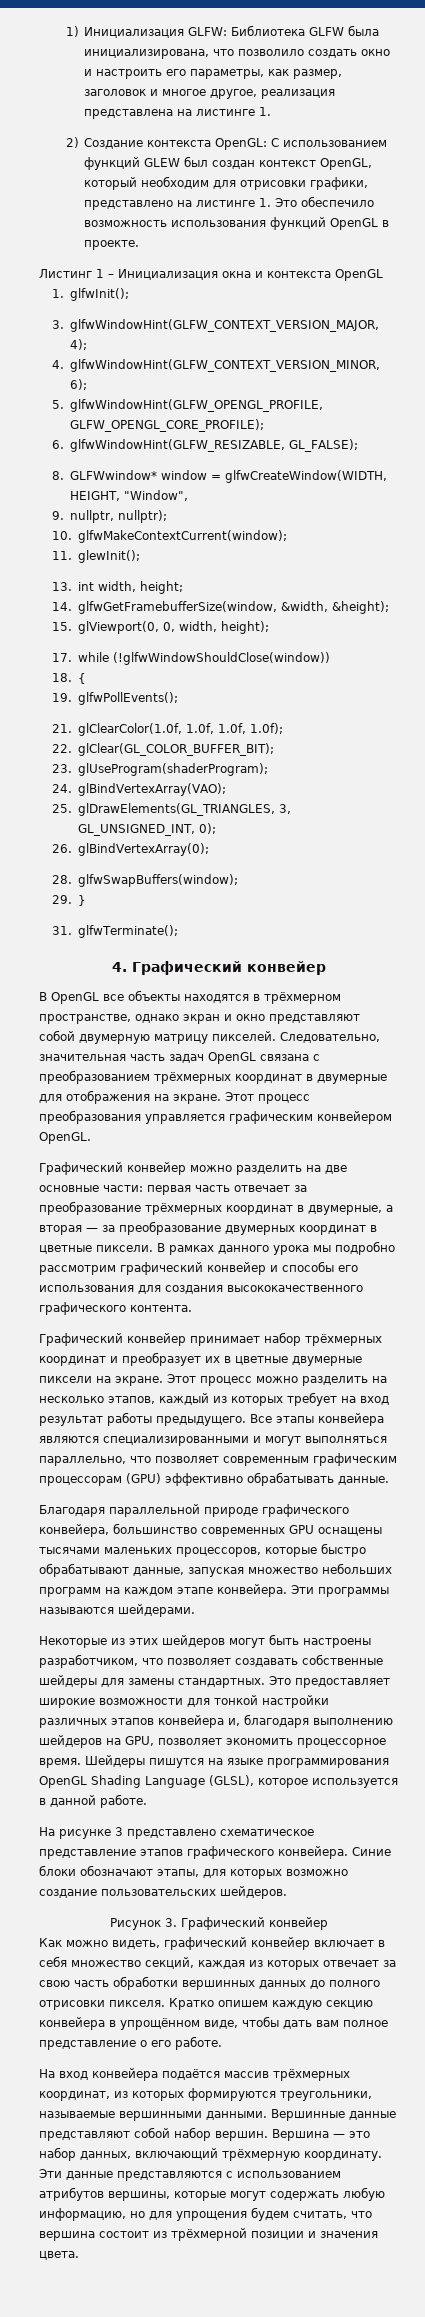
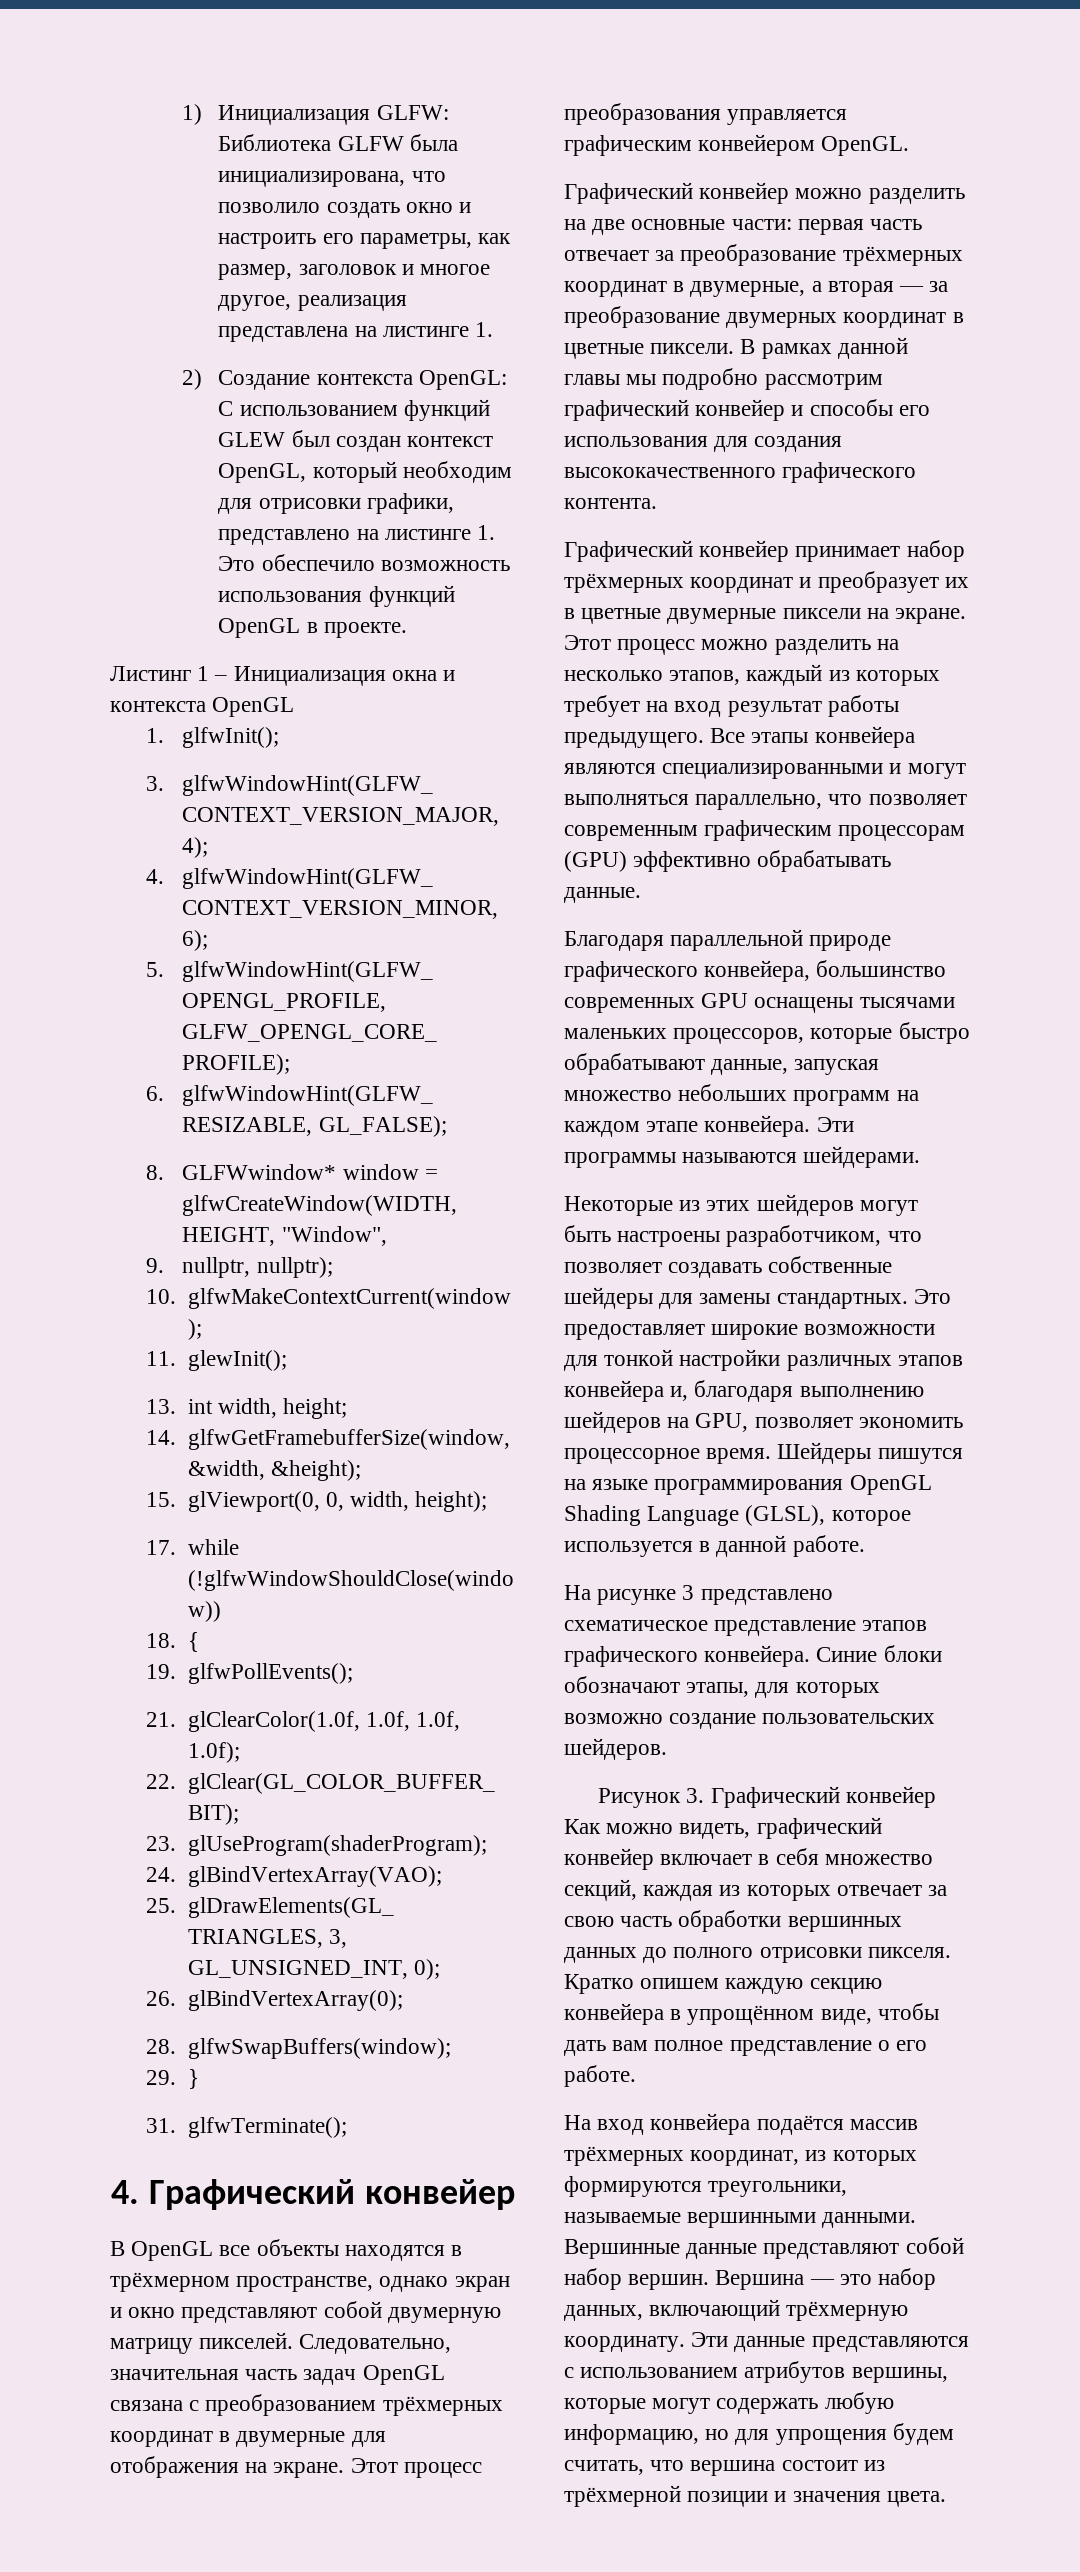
- В рамках данного урока мы подробно рассмотрим графический конвейер и способы его использования для создания высококачественного графического контента.
+ В рамках данной главы мы подробно рассмотрим графический конвейер и способы его использования для создания высококачественного графического контента.

